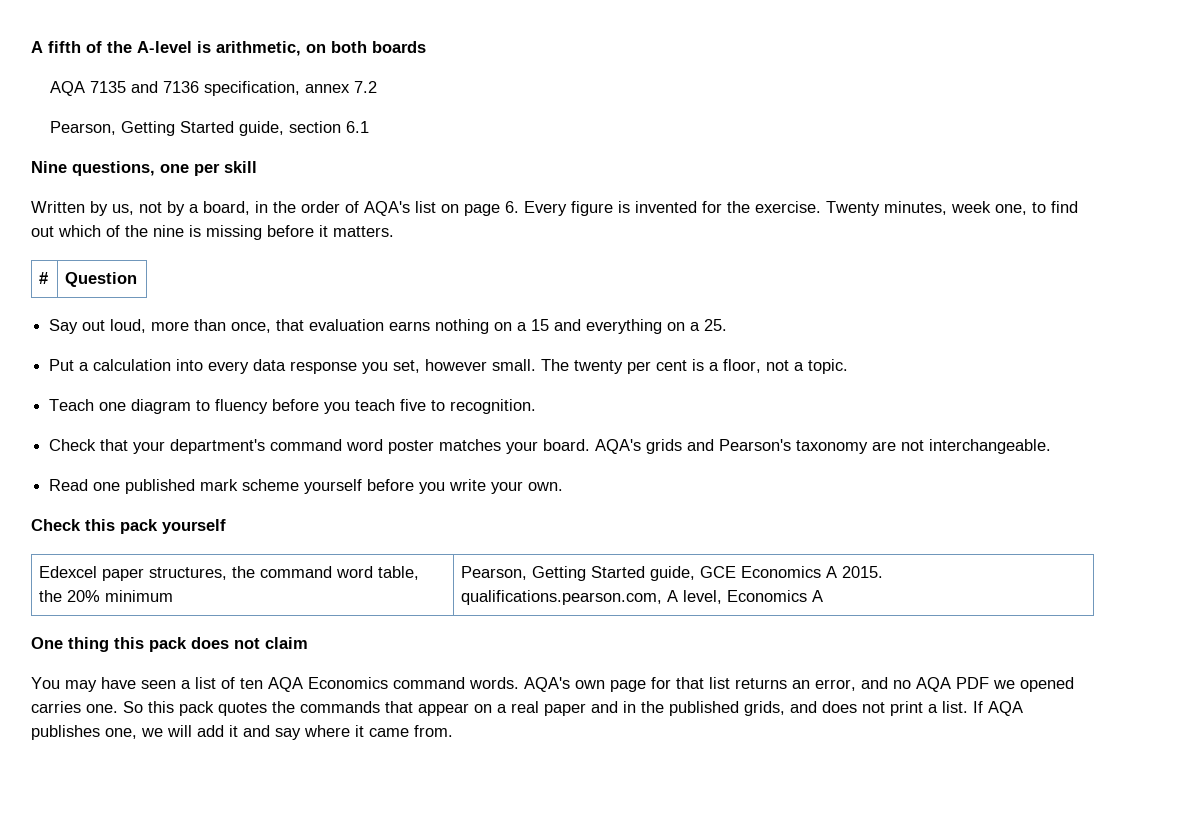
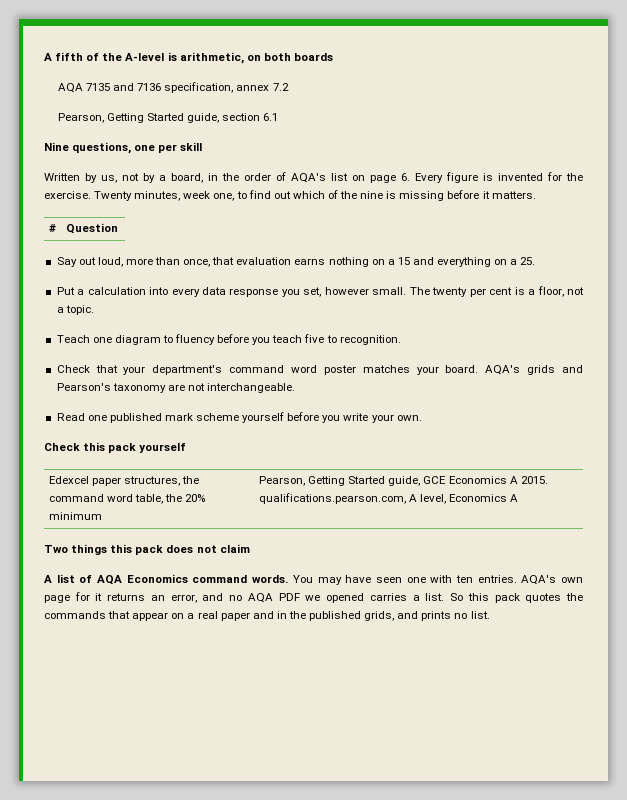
- One thing this pack does not claim
+ Two things this pack does not claim
- You may have seen a list of ten AQA Economics command words.
+ A list of AQA Economics command words. You may have seen one with ten entries.
- AQA's own page for that list returns an error, and no AQA PDF we opened carries one.
+ AQA's own page for it returns an error, and no AQA PDF we opened carries a list.
- So this pack quotes the commands that appear on a real paper and in the published grids, and does not print a list. If AQA publishes one, we will add it and say where it came from.
+ So this pack quotes the commands that appear on a real paper and in the published grids, and prints no list.

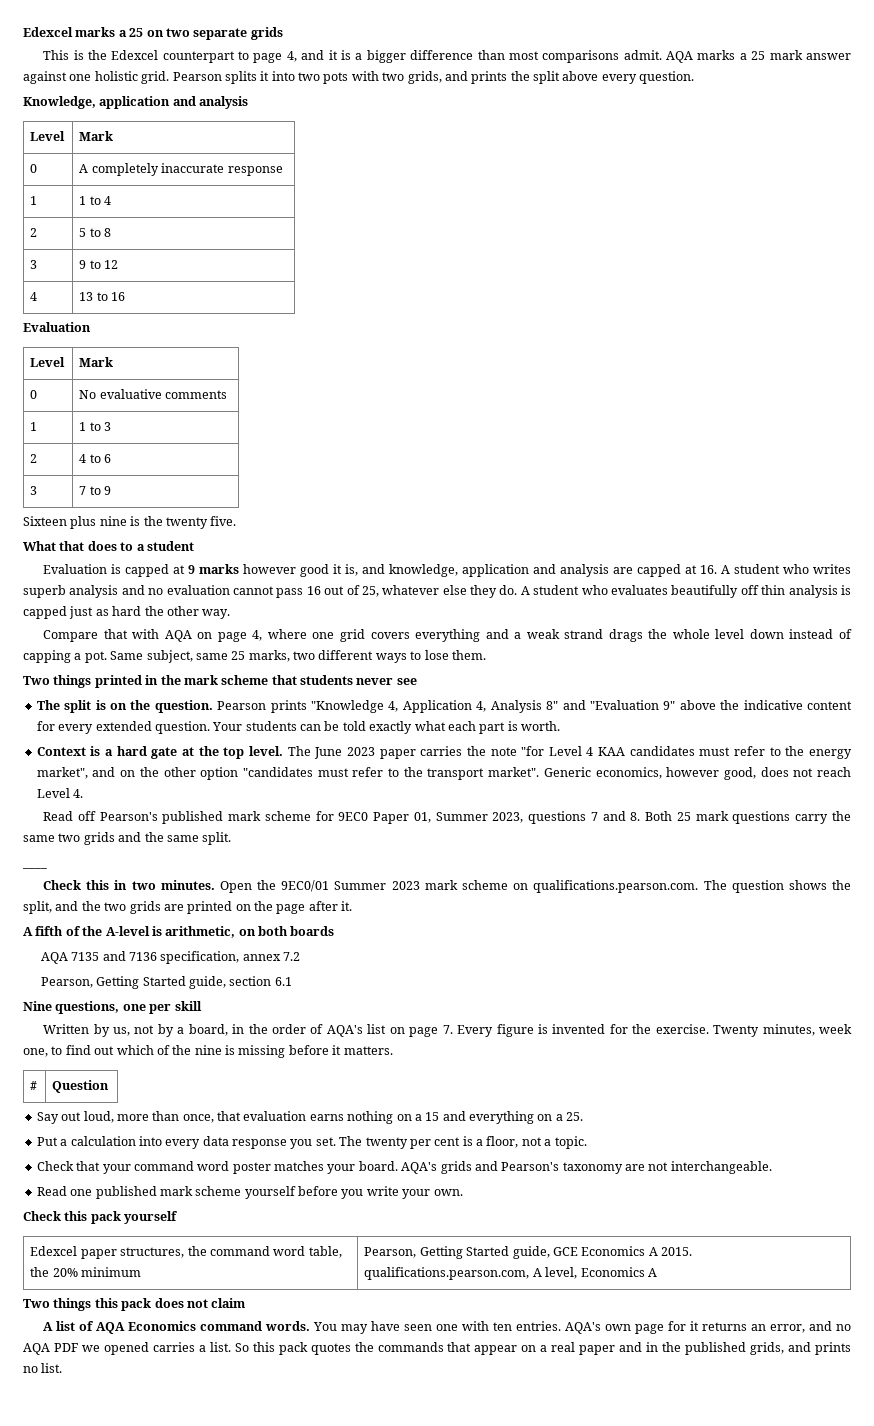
+ Edexcel marks a 25 on two separate grids
+ This is the Edexcel counterpart to page 4, and it is a bigger difference than most comparisons admit. AQA marks a 25 mark answer against one holistic grid. Pearson splits it into two pots with two grids, and prints the split above every question.
+ Knowledge, application and analysis
+ Level | Mark
+ 0 | A completely inaccurate response
+ 1 | 1 to 4
+ 2 | 5 to 8
+ 3 | 9 to 12
+ 4 | 13 to 16
+ Evaluation
+ Level | Mark
+ 0 | No evaluative comments
+ 1 | 1 to 3
+ 2 | 4 to 6
+ 3 | 7 to 9
+ Sixteen plus nine is the twenty five.
+ What that does to a student
+ Evaluation is capped at 9 marks however good it is, and knowledge, application and analysis are capped at 16. A student who writes superb analysis and no evaluation cannot pass 16 out of 25, whatever else they do. A student who evaluates beautifully off thin analysis is capped just as hard the other way.
+ Compare that with AQA on page 4, where one grid covers everything and a weak strand drags the whole level down instead of capping a pot. Same subject, same 25 marks, two different ways to lose them.
+ Two things printed in the mark scheme that students never see
+ The split is on the question. Pearson prints "Knowledge 4, Application 4, Analysis 8" and "Evaluation 9" above the indicative content for every extended question. Your students can be told exactly what each part is worth.
+ Context is a hard gate at the top level. The June 2023 paper carries the note "for Level 4 KAA candidates must refer to the energy market", and on the other option "candidates must refer to the transport market". Generic economics, however good, does not reach Level 4.
+ Read off Pearson's published mark scheme for 9EC0 Paper 01, Summer 2023, questions 7 and 8. Both 25 mark questions carry the same two grids and the same split.
+ ____
+ Check this in two minutes. Open the 9EC0/01 Summer 2023 mark scheme on qualifications.pearson.com. The question shows the split, and the two grids are printed on the page after it.
- Written by us, not by a board, in the order of AQA's list on page 6. Every figure is invented for the exercise.
+ Written by us, not by a board, in the order of AQA's list on page 7. Every figure is invented for the exercise.
- Put a calculation into every data response you set, however small.
+ Put a calculation into every data response you set.
- Teach one diagram to fluency before you teach five to recognition.
- Check that your department's command word poster matches your board.
+ Check that your command word poster matches your board.

